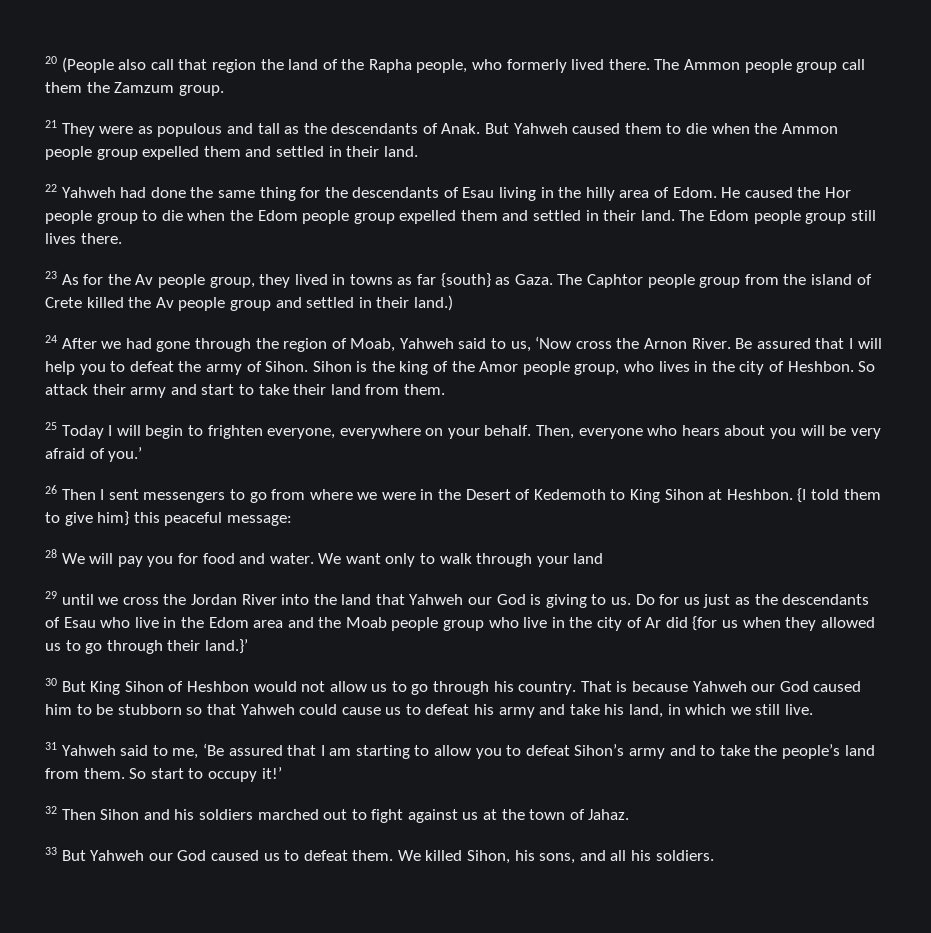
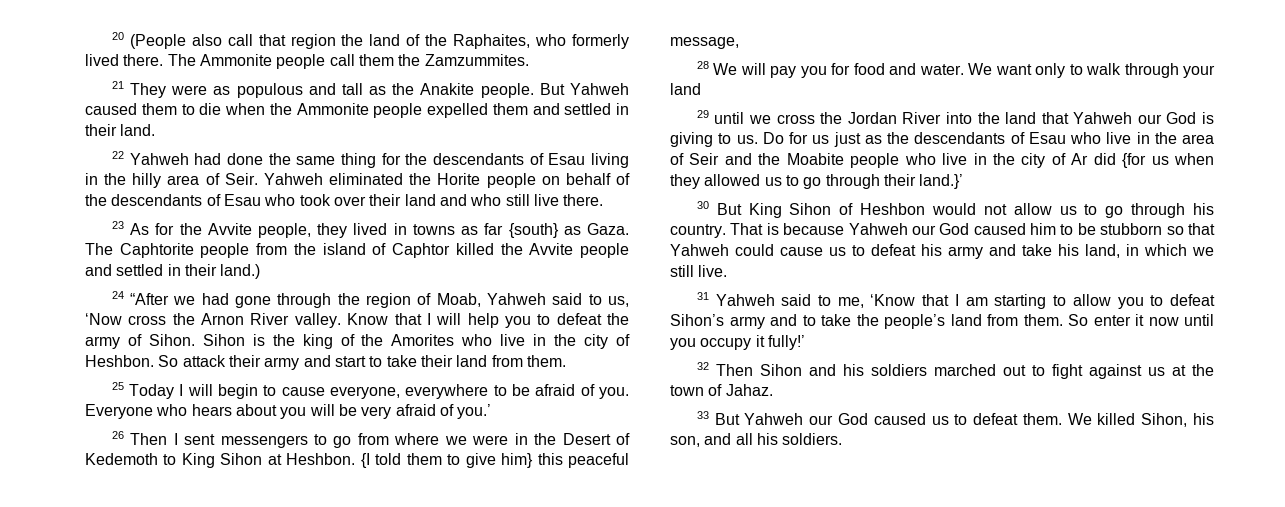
- 20 (People also call that region the land of the Rapha people, who formerly lived there.
+ 20 (People also call that region the land of the Raphaites, who formerly lived there.
- The Ammon people group call them the Zamzum group.
+ The Ammonite people call them the Zamzummites.
- 21 They were as populous and tall as the descendants of Anak.
+ 21 They were as populous and tall as the Anakite people.
- But Yahweh caused them to die when the Ammon people group expelled them and settled in their land.
+ But Yahweh caused them to die when the Ammonite people expelled them and settled in their land.
- 22 Yahweh had done the same thing for the descendants of Esau living in the hilly area of Edom. He caused the Hor people group to die when the Edom people group expelled them and settled in their land. The Edom people group still lives there.
+ 22 Yahweh had done the same thing for the descendants of Esau living in the hilly area of Seir. Yahweh eliminated the Horite people on behalf of the descendants of Esau who took over their land and who still live there.
- 23 As for the Av people group, they lived in towns as far {south} as Gaza.
+ 23 As for the Avvite people, they lived in towns as far {south} as Gaza.
- The Caphtor people group from the island of Crete killed the Av people group and settled in their land.)
+ The Caphtorite people from the island of Caphtor killed the Avvite people and settled in their land.)
- 24 After we had gone through the region of Moab, Yahweh said to us, ‘Now cross the Arnon River. Be assured that I will help you to defeat the army of Sihon.
+ 24 “After we had gone through the region of Moab, Yahweh said to us, ‘Now cross the Arnon River valley. Know that I will help you to defeat the army of Sihon.
- Sihon is the king of the Amor people group, who lives in the city of Heshbon.
+ Sihon is the king of the Amorites who live in the city of Heshbon.
- 25 Today I will begin to frighten everyone, everywhere on your behalf. Then, everyone who hears about you will be very afraid of you.’
+ 25 Today I will begin to cause everyone, everywhere to be afraid of you. Everyone who hears about you will be very afraid of you.’
- {I told them to give him} this peaceful message:
+ {I told them to give him} this peaceful message,
- Do for us just as the descendants of Esau who live in the Edom area and the Moab people group who live in the city of Ar did {for us when they allowed us to go through their land.}’
+ Do for us just as the descendants of Esau who live in the area of Seir and the Moabite people who live in the city of Ar did {for us when they allowed us to go through their land.}’
- 31 Yahweh said to me, ‘Be assured that I am starting to allow you to defeat Sihon’s army and to take the people’s land from them.
+ 31 Yahweh said to me, ‘Know that I am starting to allow you to defeat Sihon’s army and to take the people’s land from them.
- So start to occupy it!’
+ So enter it now until you occupy it fully!’
- We killed Sihon, his sons, and all his soldiers.
+ We killed Sihon, his son, and all his soldiers.

